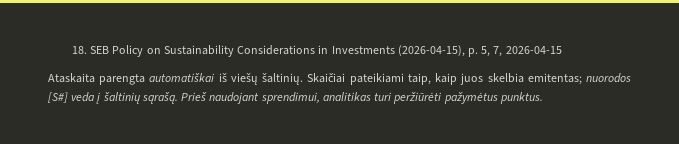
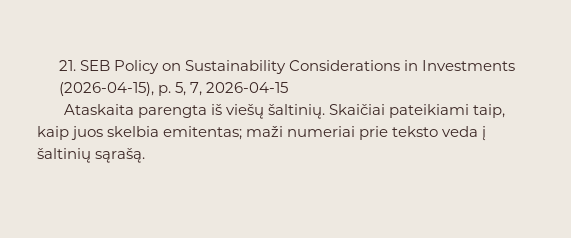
- 18. SEB Policy on Sustainability Considerations in Investments (2026-04-15), p. 5, 7, 2026-04-15
+ 21. SEB Policy on Sustainability Considerations in Investments (2026-04-15), p. 5, 7, 2026-04-15
- Ataskaita parengta automatiškai iš viešų šaltinių.
+ Ataskaita parengta iš viešų šaltinių.
- Skaičiai pateikiami taip, kaip juos skelbia emitentas; nuorodos [S#] veda į šaltinių sąrašą. Prieš naudojant sprendimui, analitikas turi peržiūrėti pažymėtus punktus.
+ Skaičiai pateikiami taip, kaip juos skelbia emitentas; maži numeriai prie teksto veda į šaltinių sąrašą.

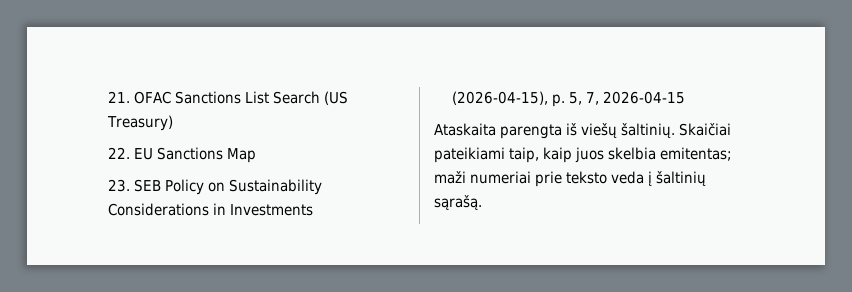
- 21. SEB Policy on Sustainability Considerations in Investments (2026-04-15), p. 5, 7, 2026-04-15
+ 21. OFAC Sanctions List Search (US Treasury)
+ 22. EU Sanctions Map
+ 23. SEB Policy on Sustainability Considerations in Investments (2026-04-15), p. 5, 7, 2026-04-15

